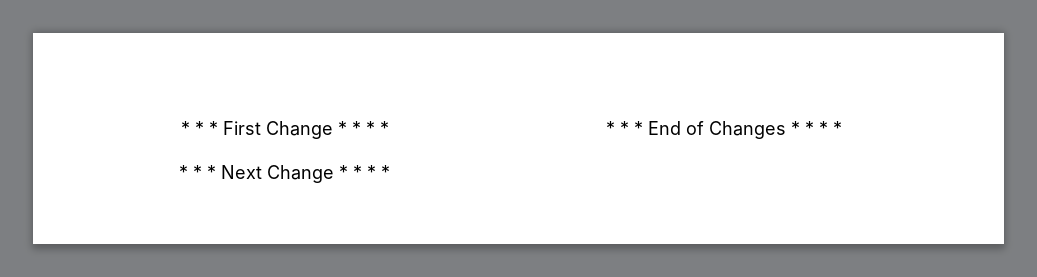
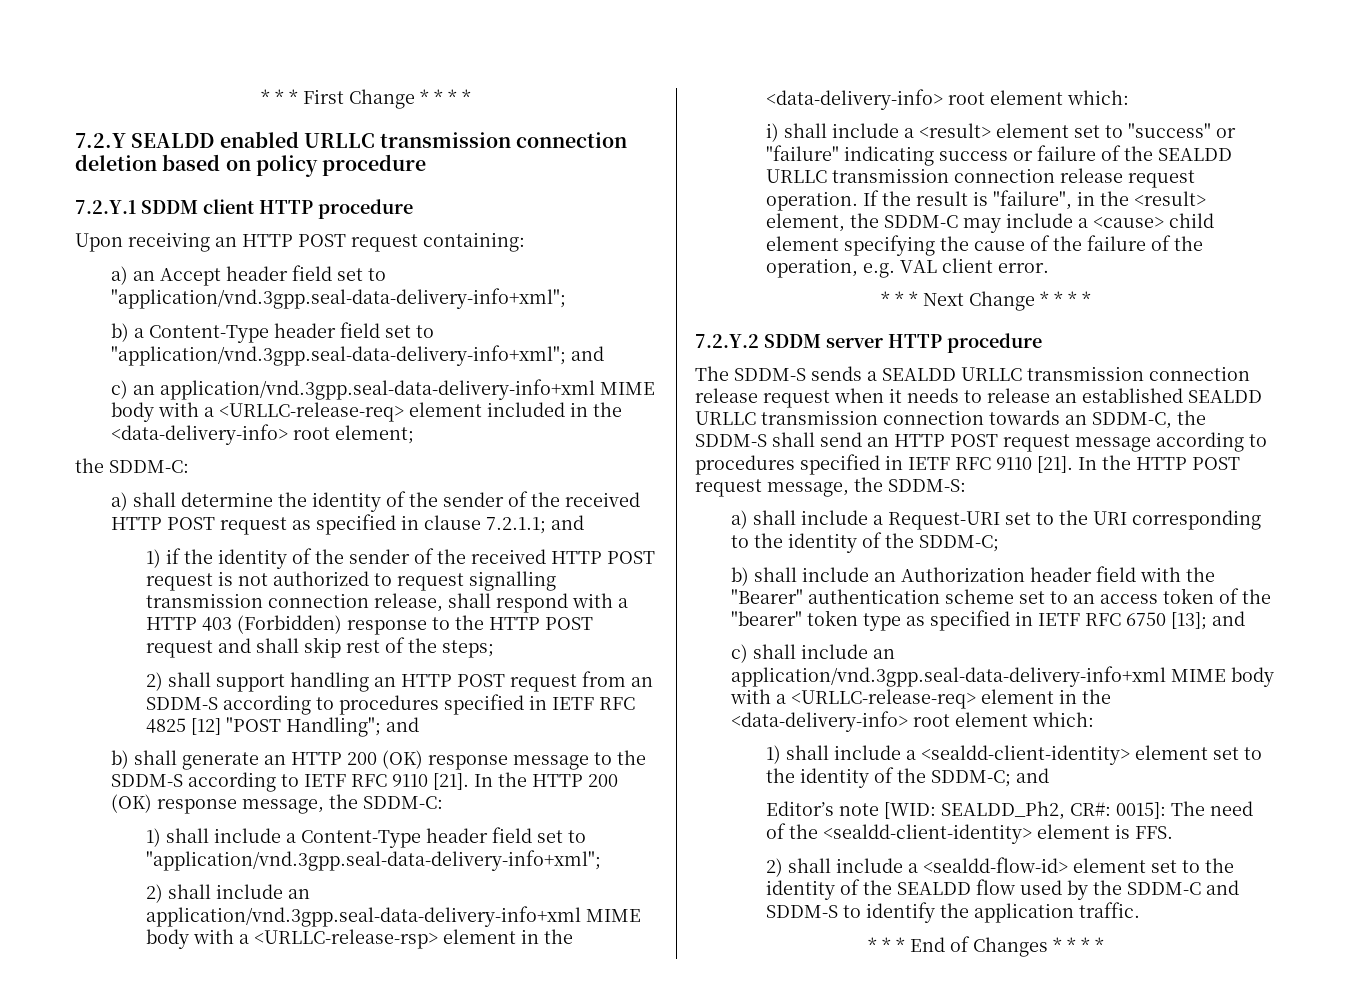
+ 7.2.Y SEALDD enabled URLLC transmission connection deletion based on policy procedure
+ 7.2.Y.1 SDDM client HTTP procedure
+ Upon receiving an HTTP POST request containing:
+ a) an Accept header field set to "application/vnd.3gpp.seal-data-delivery-info+xml";
+ b) a Content-Type header field set to "application/vnd.3gpp.seal-data-delivery-info+xml"; and
+ c) an application/vnd.3gpp.seal-data-delivery-info+xml MIME body with a <URLLC-release-req> element included in the <data-delivery-info> root element;
+ the SDDM-C:
+ a) shall determine the identity of the sender of the received HTTP POST request as specified in clause 7.2.1.1; and
+ 1) if the identity of the sender of the received HTTP POST request is not authorized to request signalling transmission connection release, shall respond with a HTTP 403 (Forbidden) response to the HTTP POST request and shall skip rest of the steps;
+ 2) shall support handling an HTTP POST request from an SDDM-S according to procedures specified in IETF RFC 4825 [12] "POST Handling"; and
+ b) shall generate an HTTP 200 (OK) response message to the SDDM-S according to IETF RFC 9110 [21]. In the HTTP 200 (OK) response message, the SDDM-C:
+ 1) shall include a Content-Type header field set to "application/vnd.3gpp.seal-data-delivery-info+xml";
+ 2) shall include an application/vnd.3gpp.seal-data-delivery-info+xml MIME body with a <URLLC-release-rsp> element in the <data-delivery-info> root element which:
+ i) shall include a <result> element set to "success" or "failure" indicating success or failure of the SEALDD URLLC transmission connection release request operation. If the result is "failure", in the <result> element, the SDDM-C may include a <cause> child element specifying the cause of the failure of the operation, e.g. VAL client error.
+ 7.2.Y.2 SDDM server HTTP procedure
+ The SDDM-S sends a SEALDD URLLC transmission connection release request when it needs to release an established SEALDD URLLC transmission connection towards an SDDM-C, the SDDM-S shall send an HTTP POST request message according to procedures specified in IETF RFC 9110 [21]. In the HTTP POST request message, the SDDM-S:
+ a) shall include a Request-URI set to the URI corresponding to the identity of the SDDM-C;
+ b) shall include an Authorization header field with the "Bearer" authentication scheme set to an access token of the "bearer" token type as specified in IETF RFC 6750 [13]; and
+ c) shall include an application/vnd.3gpp.seal-data-delivery-info+xml MIME body with a <URLLC-release-req> element in the <data-delivery-info> root element which:
+ 1) shall include a <sealdd-client-identity> element set to the identity of the SDDM-C; and
+ Editor’s note [WID: SEALDD_Ph2, CR#: 0015]: The need of the <sealdd-client-identity> element is FFS.
+ 2) shall include a <sealdd-flow-id> element set to the identity of the SEALDD flow used by the SDDM-C and SDDM-S to identify the application traffic.

